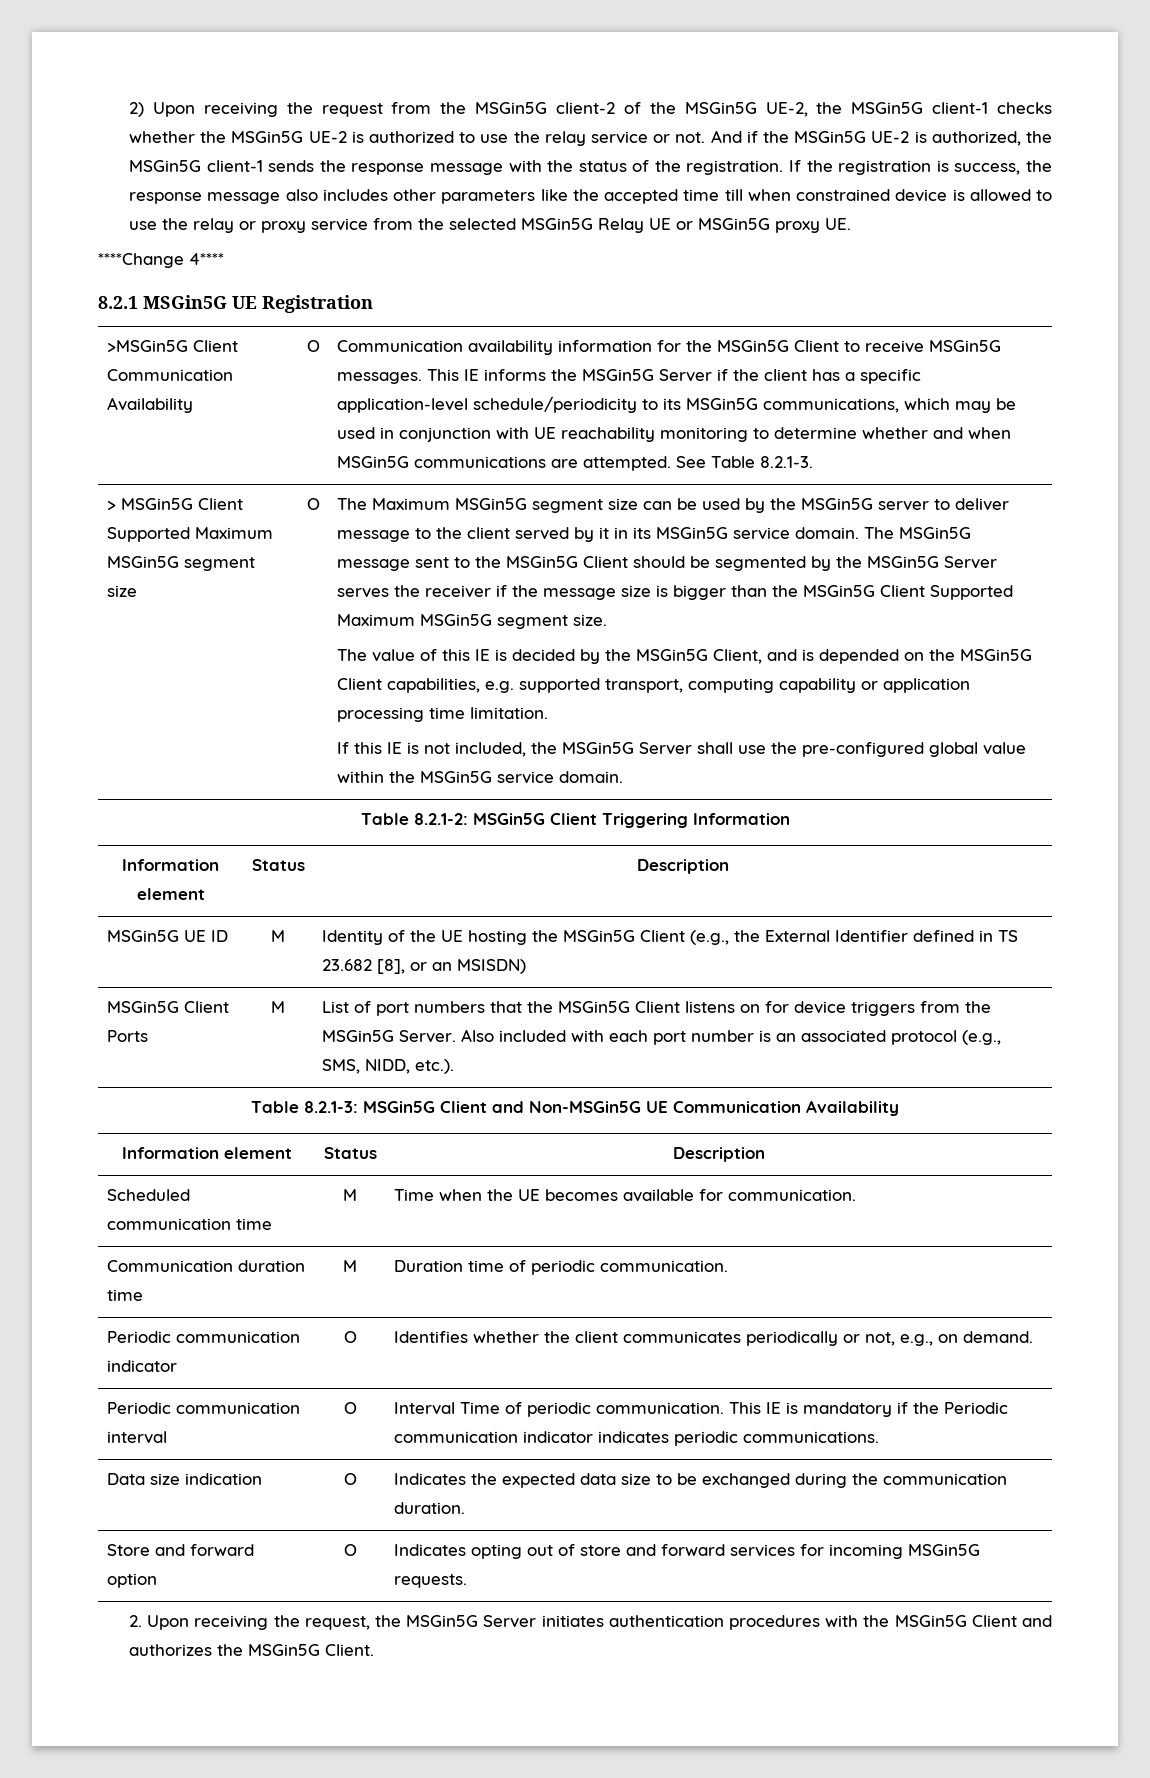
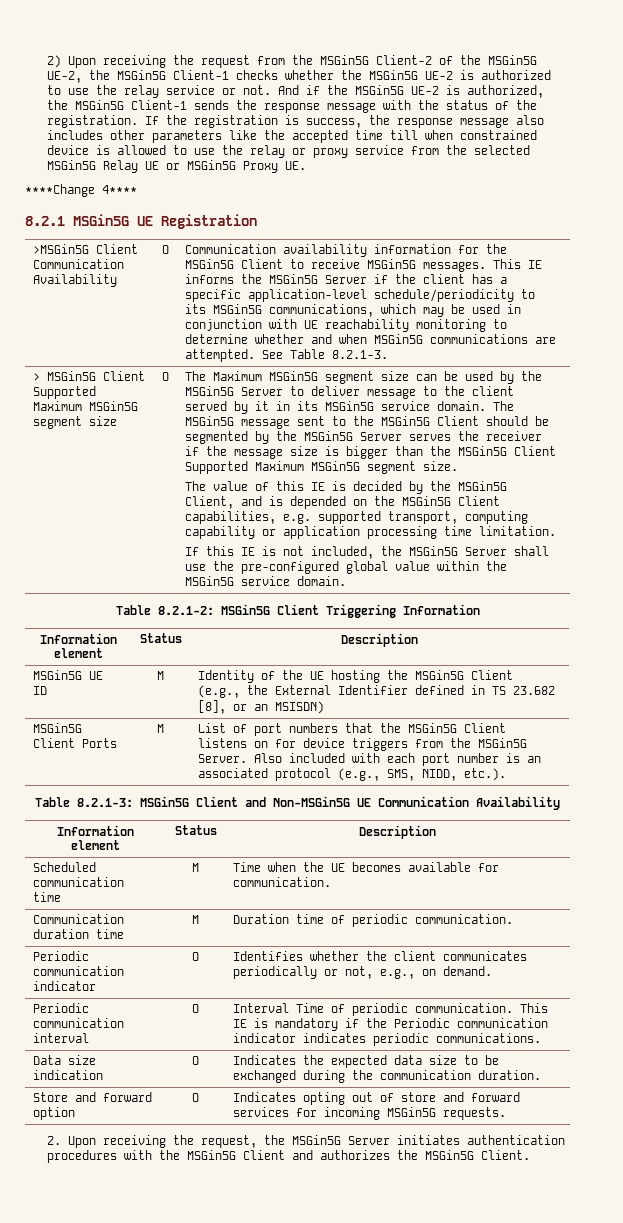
- 2) Upon receiving the request from the MSGin5G client-2 of the MSGin5G UE-2, the MSGin5G client-1 checks whether the MSGin5G UE-2 is authorized to use the relay service or not.
+ 2) Upon receiving the request from the MSGin5G Client-2 of the MSGin5G UE-2, the MSGin5G Client-1 checks whether the MSGin5G UE-2 is authorized to use the relay service or not.
- And if the MSGin5G UE-2 is authorized, the MSGin5G client-1 sends the response message with the status of the registration.
+ And if the MSGin5G UE-2 is authorized, the MSGin5G Client-1 sends the response message with the status of the registration.
- If the registration is success, the response message also includes other parameters like the accepted time till when constrained device is allowed to use the relay or proxy service from the selected MSGin5G Relay UE or MSGin5G proxy UE.
+ If the registration is success, the response message also includes other parameters like the accepted time till when constrained device is allowed to use the relay or proxy service from the selected MSGin5G Relay UE or MSGin5G Proxy UE.
- The Maximum MSGin5G segment size can be used by the MSGin5G server to deliver message to the client served by it in its MSGin5G service domain.
+ The Maximum MSGin5G segment size can be used by the MSGin5G Server to deliver message to the client served by it in its MSGin5G service domain.

